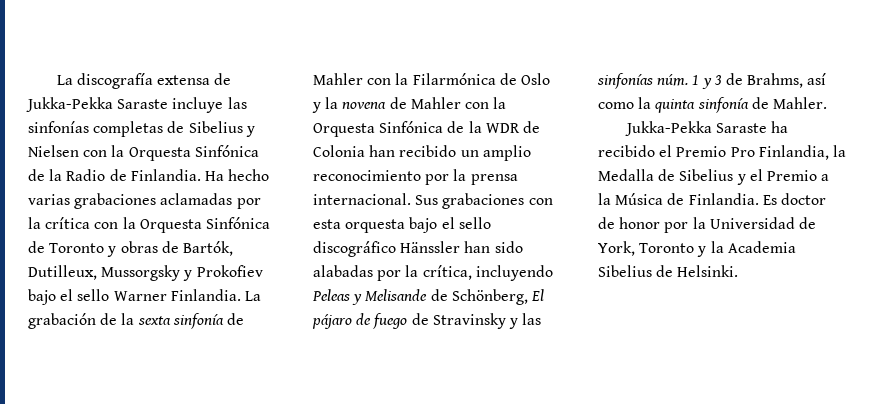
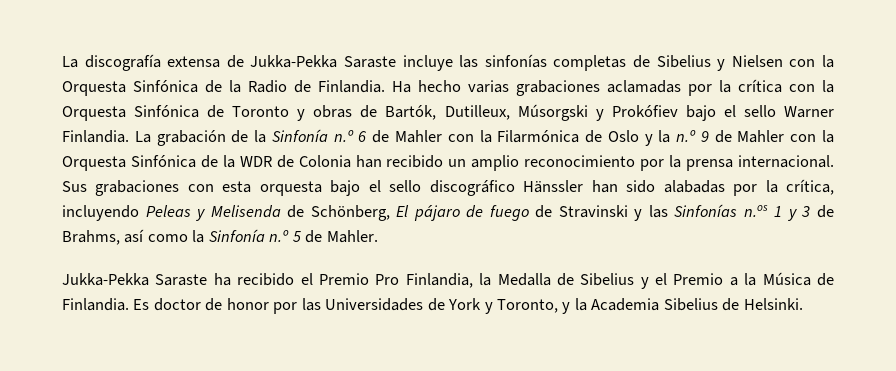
- Ha hecho varias grabaciones aclamadas por la crítica con la Orquesta Sinfónica de Toronto y obras de Bartók, Dutilleux, Mussorgsky y Prokofiev bajo el sello Warner Finlandia.
+ Ha hecho varias grabaciones aclamadas por la crítica con la Orquesta Sinfónica de Toronto y obras de Bartók, Dutilleux, Músorgski y Prokófiev bajo el sello Warner Finlandia.
- La grabación de la sexta sinfonía de Mahler con la Filarmónica de Oslo y la novena de Mahler con la Orquesta Sinfónica de la WDR de Colonia han recibido un amplio reconocimiento por la prensa internacional.
+ La grabación de la Sinfonía n.º 6 de Mahler con la Filarmónica de Oslo y la n.º 9 de Mahler con la Orquesta Sinfónica de la WDR de Colonia han recibido un amplio reconocimiento por la prensa internacional.
- Sus grabaciones con esta orquesta bajo el sello discográfico Hänssler han sido alabadas por la crítica, incluyendo Peleas y Melisande de Schönberg, El pájaro de fuego de Stravinsky y las sinfonías núm. 1 y 3 de Brahms, así como la quinta sinfonía de Mahler.
+ Sus grabaciones con esta orquesta bajo el sello discográfico Hänssler han sido alabadas por la crítica, incluyendo Peleas y Melisenda de Schönberg, El pájaro de fuego de Stravinski y las Sinfonías n.os 1 y 3 de Brahms, así como la Sinfonía n.º 5 de Mahler.
- Es doctor de honor por la Universidad de York, Toronto y la Academia Sibelius de Helsinki.
+ Es doctor de honor por las Universidades de York y Toronto, y la Academia Sibelius de Helsinki.

